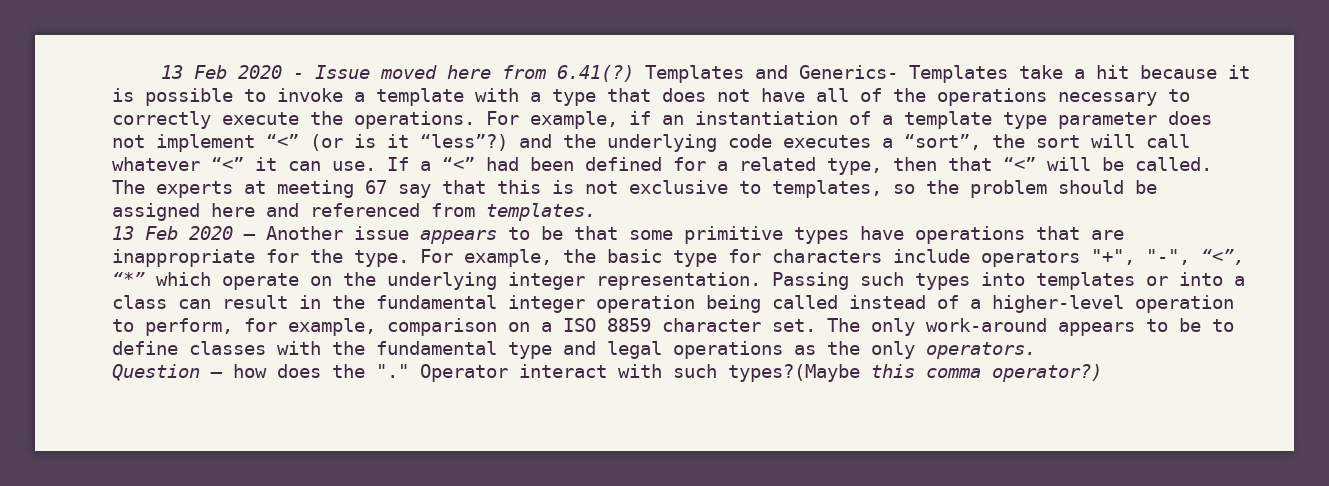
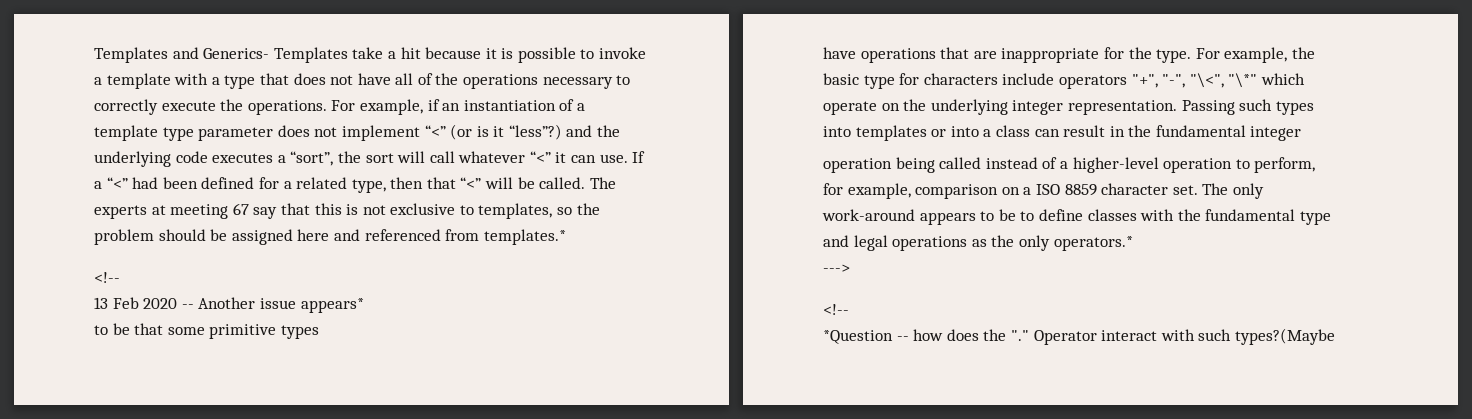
- 13 Feb 2020 - Issue moved here from 6.41(?)
- The experts at meeting 67 say that this is not exclusive to templates, so the problem should be assigned here and referenced from templates.
- 13 Feb 2020 – Another issue appears to be that some primitive types have operations that are inappropriate for the type.
+ The experts at meeting 67 say that this is not exclusive to templates, so the problem should be assigned here and referenced from templates.*
+ <!--
+ 13 Feb 2020 -- Another issue appears*
+ to be that some primitive types
+ have operations that are inappropriate for the type.
- For example, the basic type for characters include operators "+", "-", “<”, “*” which operate on the underlying integer representation.
+ For example, the
+ basic type for characters include operators "+", "-", "\<", "\*" which
+ operate on the underlying integer representation.
- Passing such types into templates or into a class can result in the fundamental integer operation being called instead of a higher-level operation to perform, for example, comparison on a ISO 8859 character set.
+ Passing such types
+ into templates or into a class can result in the fundamental integer
+ operation being called instead of a higher-level operation to perform,
+ for example, comparison on a ISO 8859 character set.
- The only work-around appears to be to define classes with the fundamental type and legal operations as the only operators.
- Question – how does the "."
+ The only
+ work-around appears to be to define classes with the fundamental type
+ and legal operations as the only operators.*
+ --->
+ <!--
+ *Question -- how does the "."
- Operator interact with such types?(Maybe this comma operator?)
+ Operator interact with such types?(Maybe

